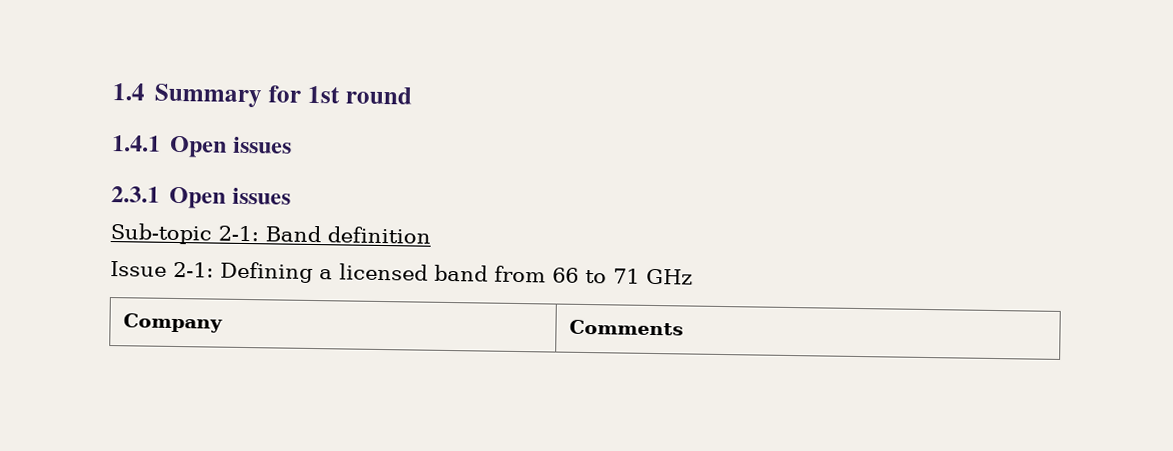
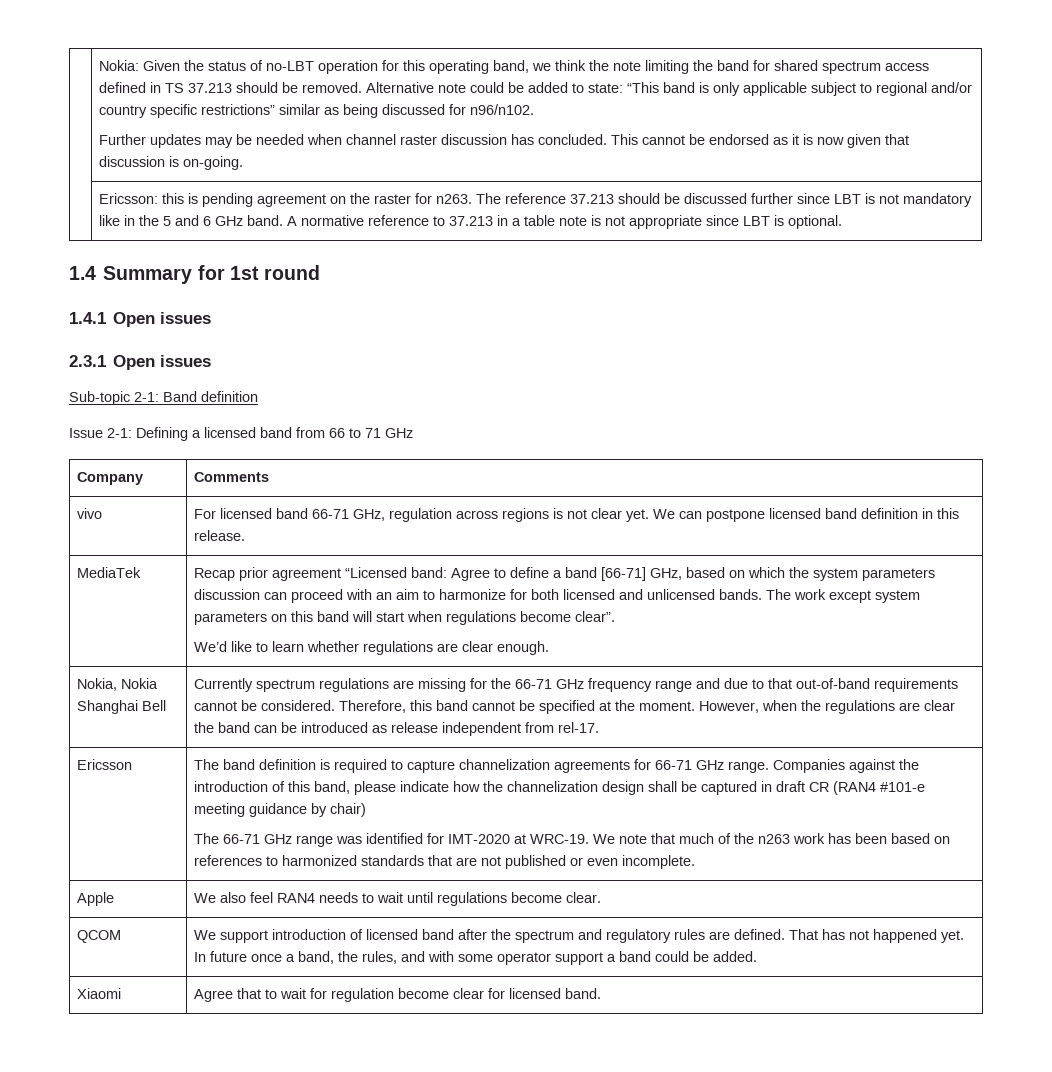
+ Nokia: Given the status of no-LBT operation for this operating band, we think the note limiting the band for shared spectrum access defined in TS 37.213 should be removed. Alternative note could be added to state: “This band is only applicable subject to regional and/or country specific restrictions” similar as being discussed for n96/n102.
+ Further updates may be needed when channel raster discussion has concluded. This cannot be endorsed as it is now given that discussion is on-going.
+ | Ericsson: this is pending agreement on the raster for n263. The reference 37.213 should be discussed further since LBT is not mandatory like in the 5 and 6 GHz band. A normative reference to 37.213 in a table note is not appropriate since LBT is optional.
+ vivo | For licensed band 66-71 GHz, regulation across regions is not clear yet. We can postpone licensed band definition in this release.
+ MediaTek | Recap prior agreement “Licensed band: Agree to define a band [66-71] GHz, based on which the system parameters discussion can proceed with an aim to harmonize for both licensed and unlicensed bands. The work except system parameters on this band will start when regulations become clear”.
+ We’d like to learn whether regulations are clear enough.
+ Nokia, Nokia Shanghai Bell | Currently spectrum regulations are missing for the 66-71 GHz frequency range and due to that out-of-band requirements cannot be considered. Therefore, this band cannot be specified at the moment. However, when the regulations are clear the band can be introduced as release independent from rel-17.
+ Ericsson | The band definition is required to capture channelization agreements for 66-71 GHz range. Companies against the introduction of this band, please indicate how the channelization design shall be captured in draft CR (RAN4 #101-e meeting guidance by chair)
+ The 66-71 GHz range was identified for IMT-2020 at WRC-19. We note that much of the n263 work has been based on references to harmonized standards that are not published or even incomplete.
+ Apple | We also feel RAN4 needs to wait until regulations become clear.
+ QCOM | We support introduction of licensed band after the spectrum and regulatory rules are defined. That has not happened yet. In future once a band, the rules, and with some operator support a band could be added.
+ Xiaomi | Agree that to wait for regulation become clear for licensed band.

